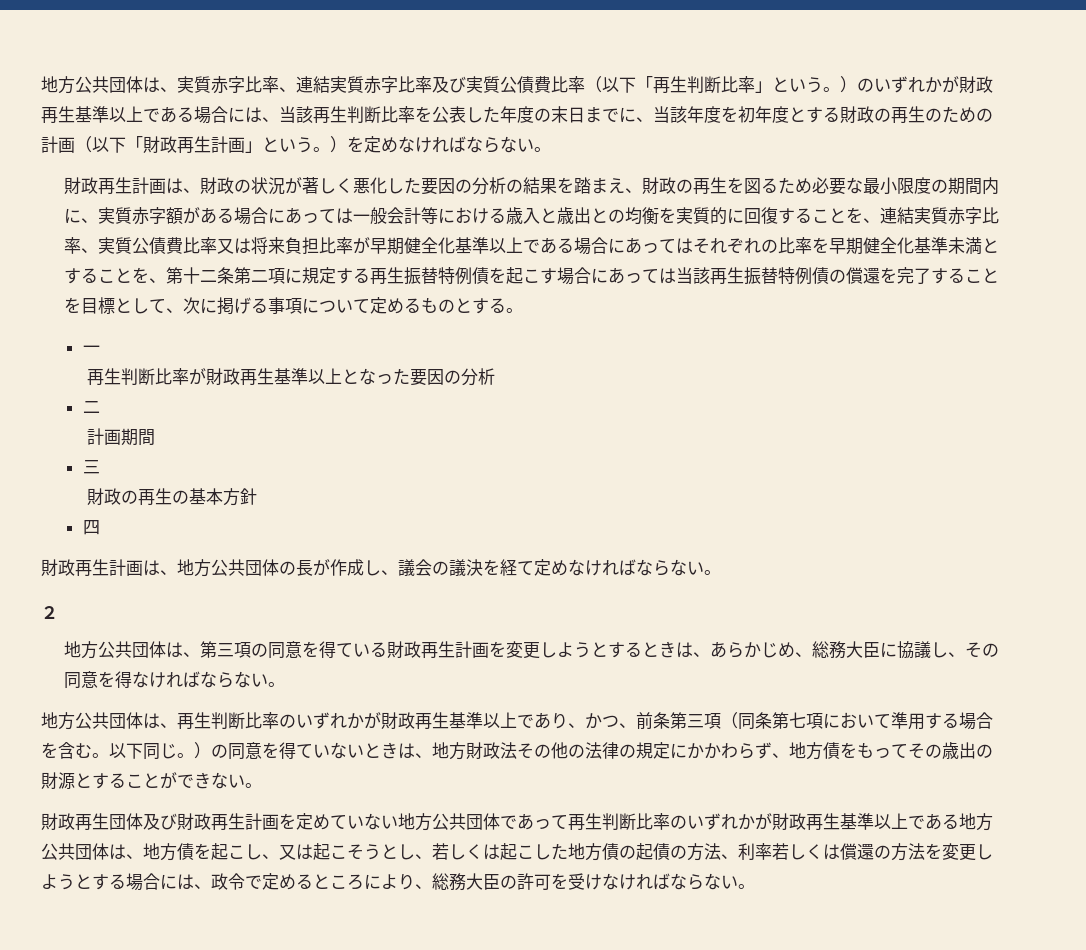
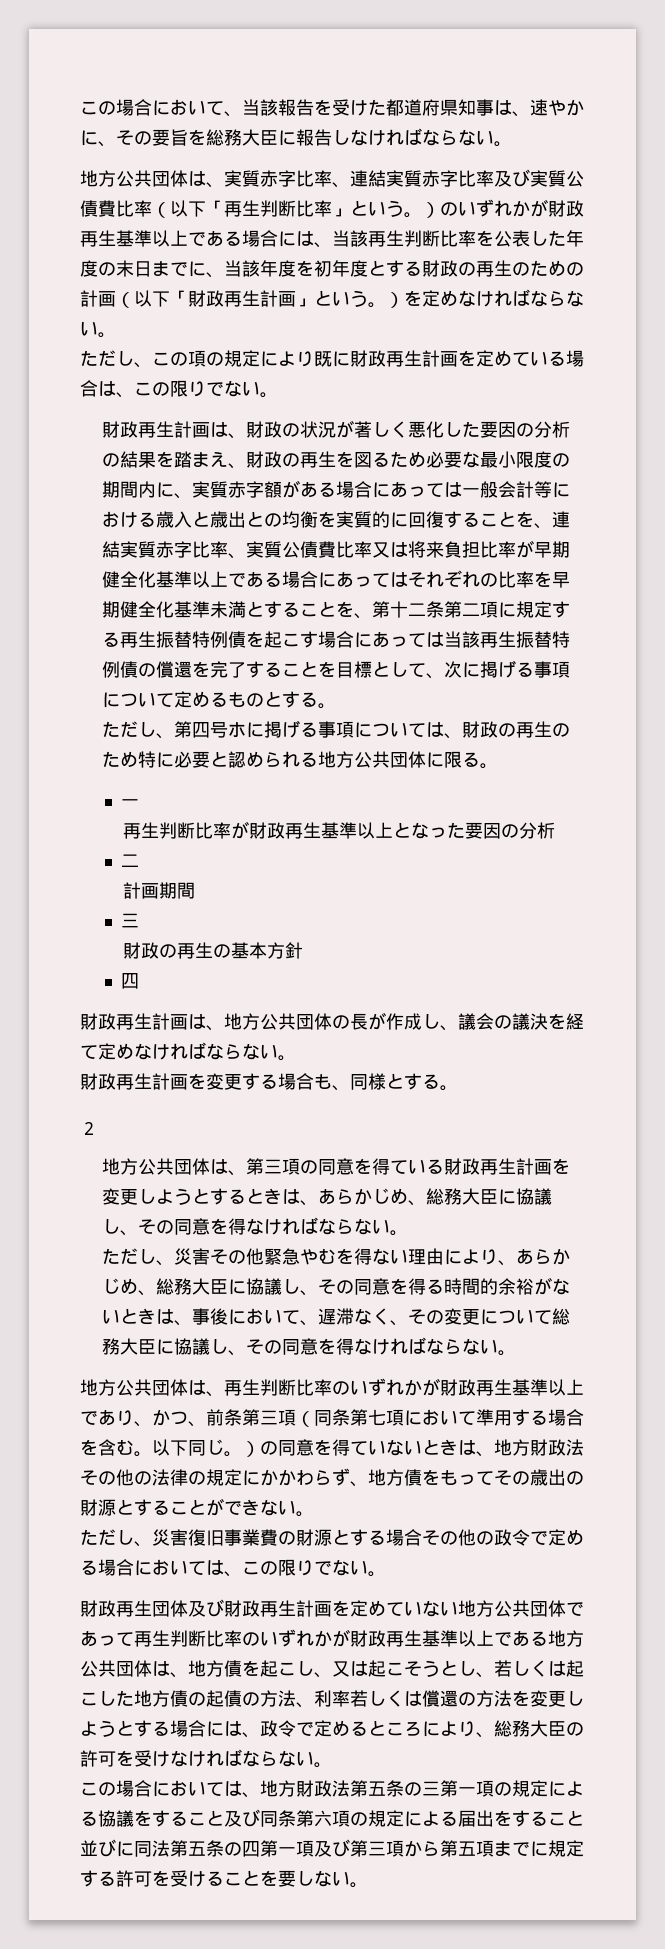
+ この場合において、当該報告を受けた都道府県知事は、速やかに、その要旨を総務大臣に報告しなければならない。
+ ただし、この項の規定により既に財政再生計画を定めている場合は、この限りでない。
+ ただし、第四号ホに掲げる事項については、財政の再生のため特に必要と認められる地方公共団体に限る。
+ 財政再生計画を変更する場合も、同様とする。
+ ただし、災害その他緊急やむを得ない理由により、あらかじめ、総務大臣に協議し、その同意を得る時間的余裕がないときは、事後において、遅滞なく、その変更について総務大臣に協議し、その同意を得なければならない。
+ ただし、災害復旧事業費の財源とする場合その他の政令で定める場合においては、この限りでない。
+ この場合においては、地方財政法第五条の三第一項の規定による協議をすること及び同条第六項の規定による届出をすること並びに同法第五条の四第一項及び第三項から第五項までに規定する許可を受けることを要しない。

